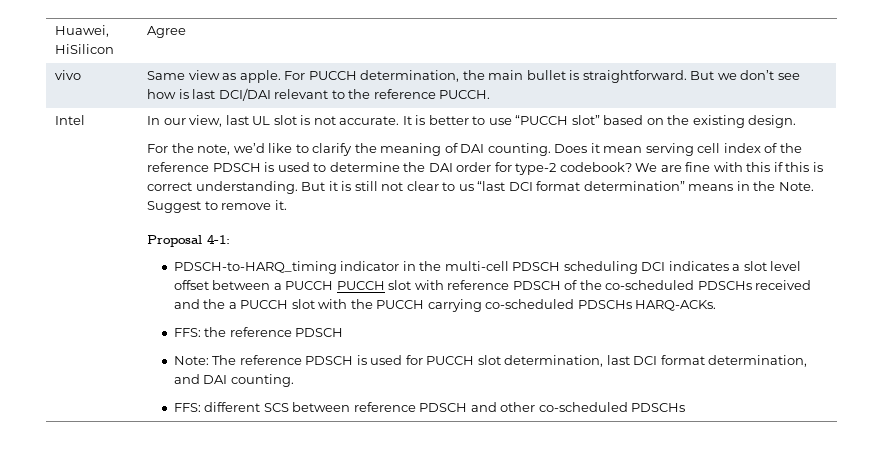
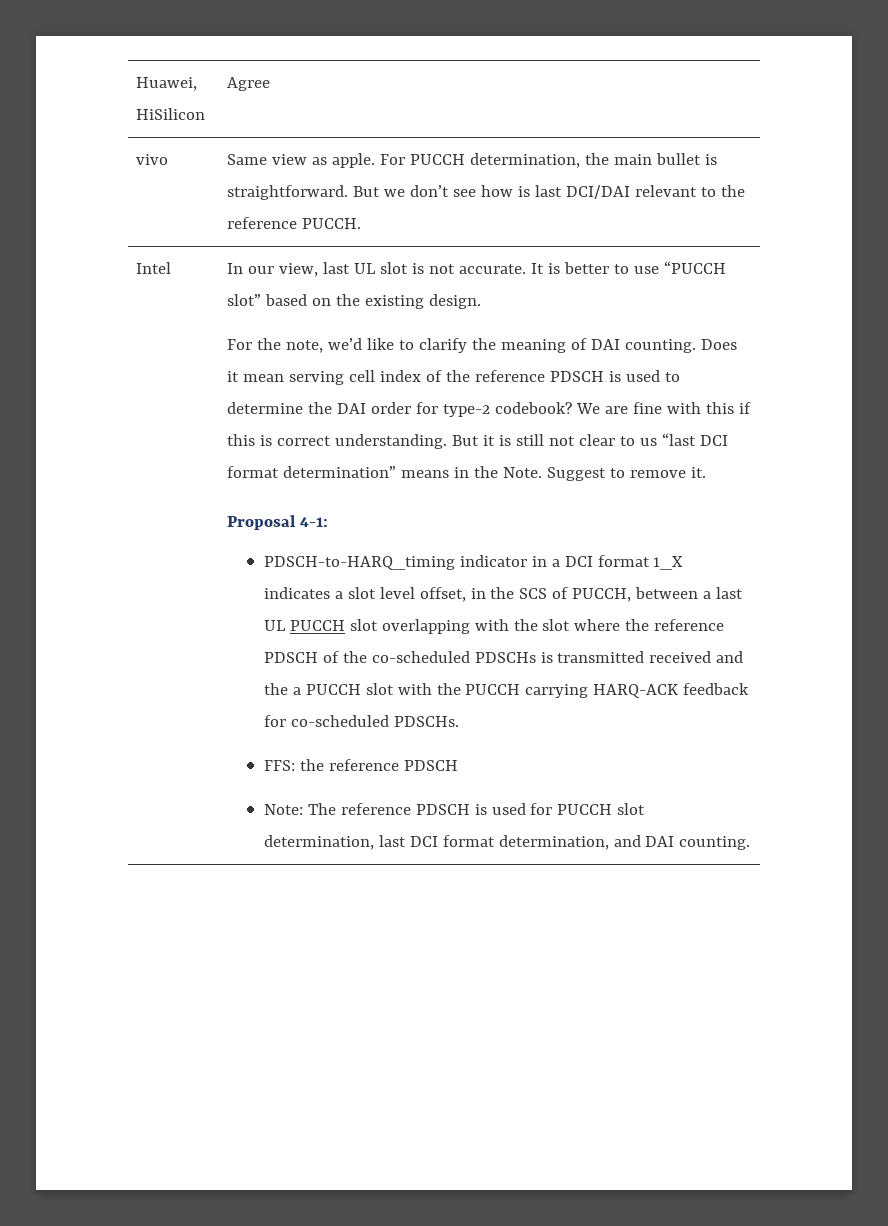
- PDSCH-to-HARQ_timing indicator in the multi-cell PDSCH scheduling DCI indicates a slot level offset between a PUCCH PUCCH slot with reference PDSCH of the co-scheduled PDSCHs received and the a PUCCH slot with the PUCCH carrying co-scheduled PDSCHs HARQ-ACKs.
+ PDSCH-to-HARQ_timing indicator in a DCI format 1_X indicates a slot level offset, in the SCS of PUCCH, between a last UL PUCCH slot overlapping with the slot where the reference PDSCH of the co-scheduled PDSCHs is transmitted received and the a PUCCH slot with the PUCCH carrying HARQ-ACK feedback for co-scheduled PDSCHs.
- FFS: different SCS between reference PDSCH and other co-scheduled PDSCHs

